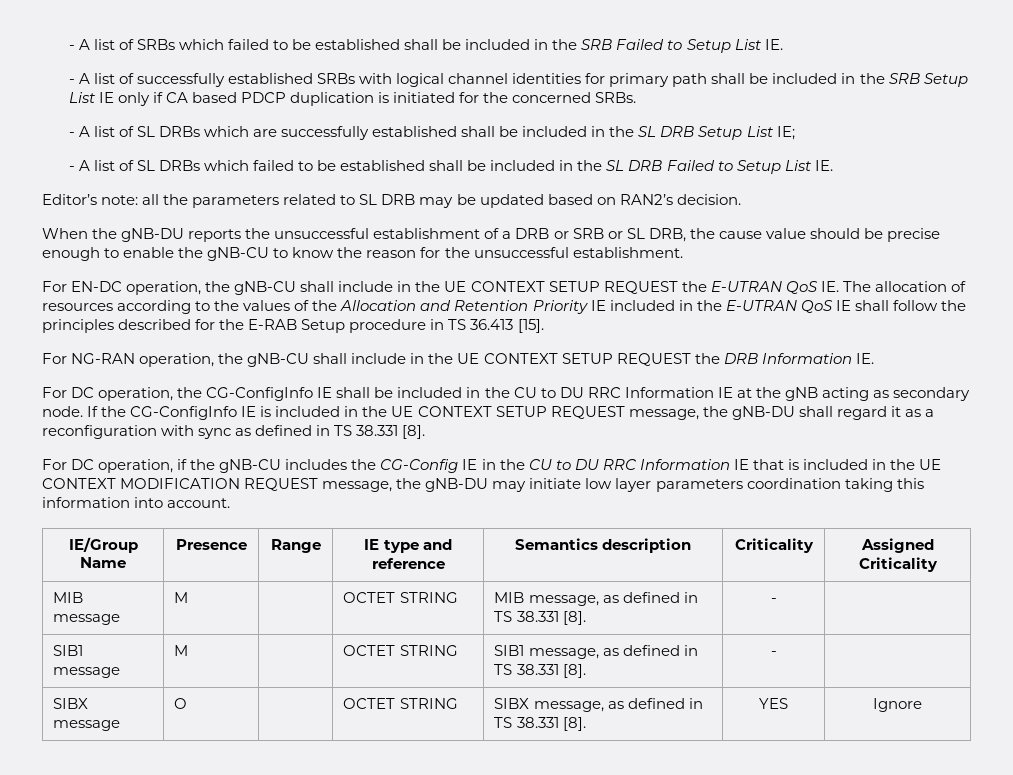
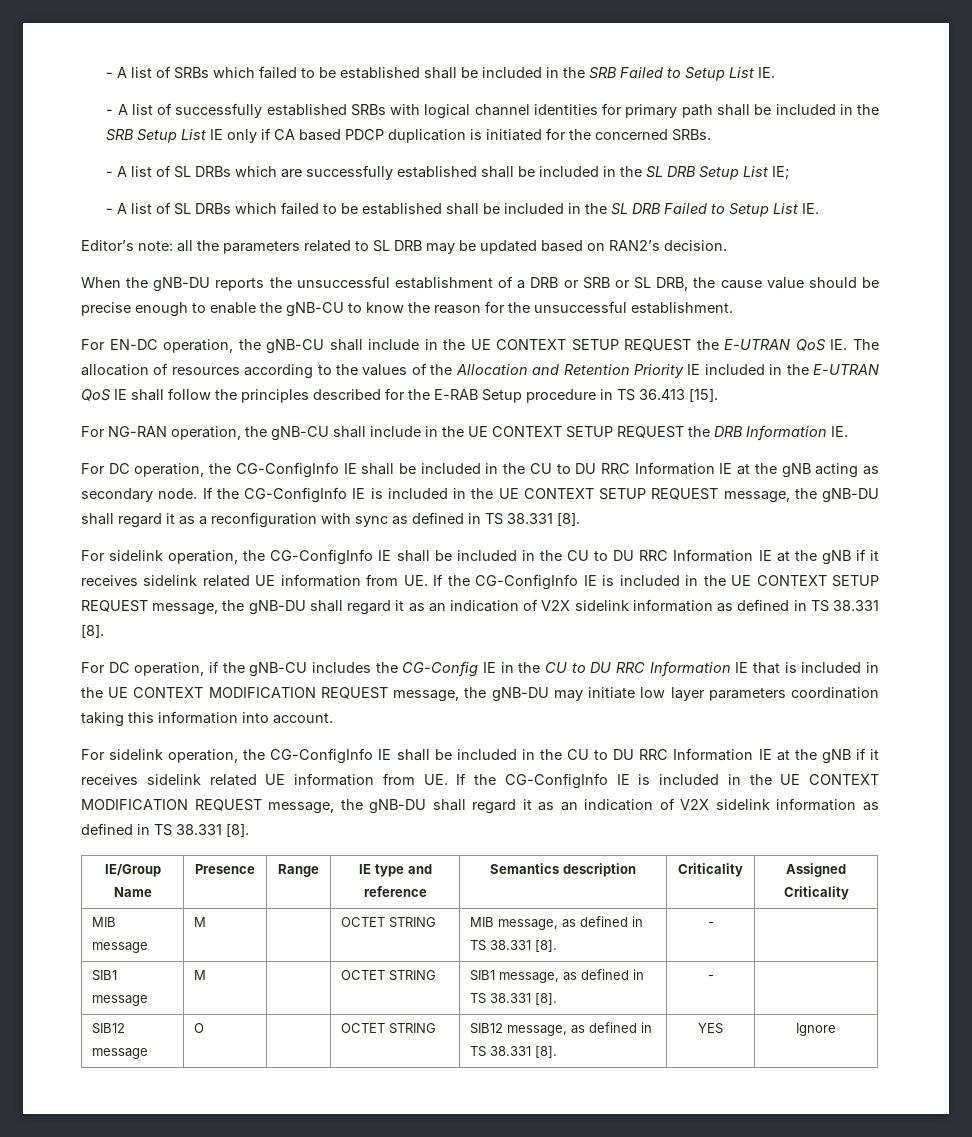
+ For sidelink operation, the CG-ConfigInfo IE shall be included in the CU to DU RRC Information IE at the gNB if it receives sidelink related UE information from UE. If the CG-ConfigInfo IE is included in the UE CONTEXT SETUP REQUEST message, the gNB-DU shall regard it as an indication of V2X sidelink information as defined in TS 38.331 [8].
+ For sidelink operation, the CG-ConfigInfo IE shall be included in the CU to DU RRC Information IE at the gNB if it receives sidelink related UE information from UE. If the CG-ConfigInfo IE is included in the UE CONTEXT MODIFICATION REQUEST message, the gNB-DU shall regard it as an indication of V2X sidelink information as defined in TS 38.331 [8].
- SIBX message | O | | OCTET STRING | SIBX message, as defined in TS 38.331 [8]. | YES | Ignore
+ SIB12 message | O | | OCTET STRING | SIB12 message, as defined in TS 38.331 [8]. | YES | Ignore

